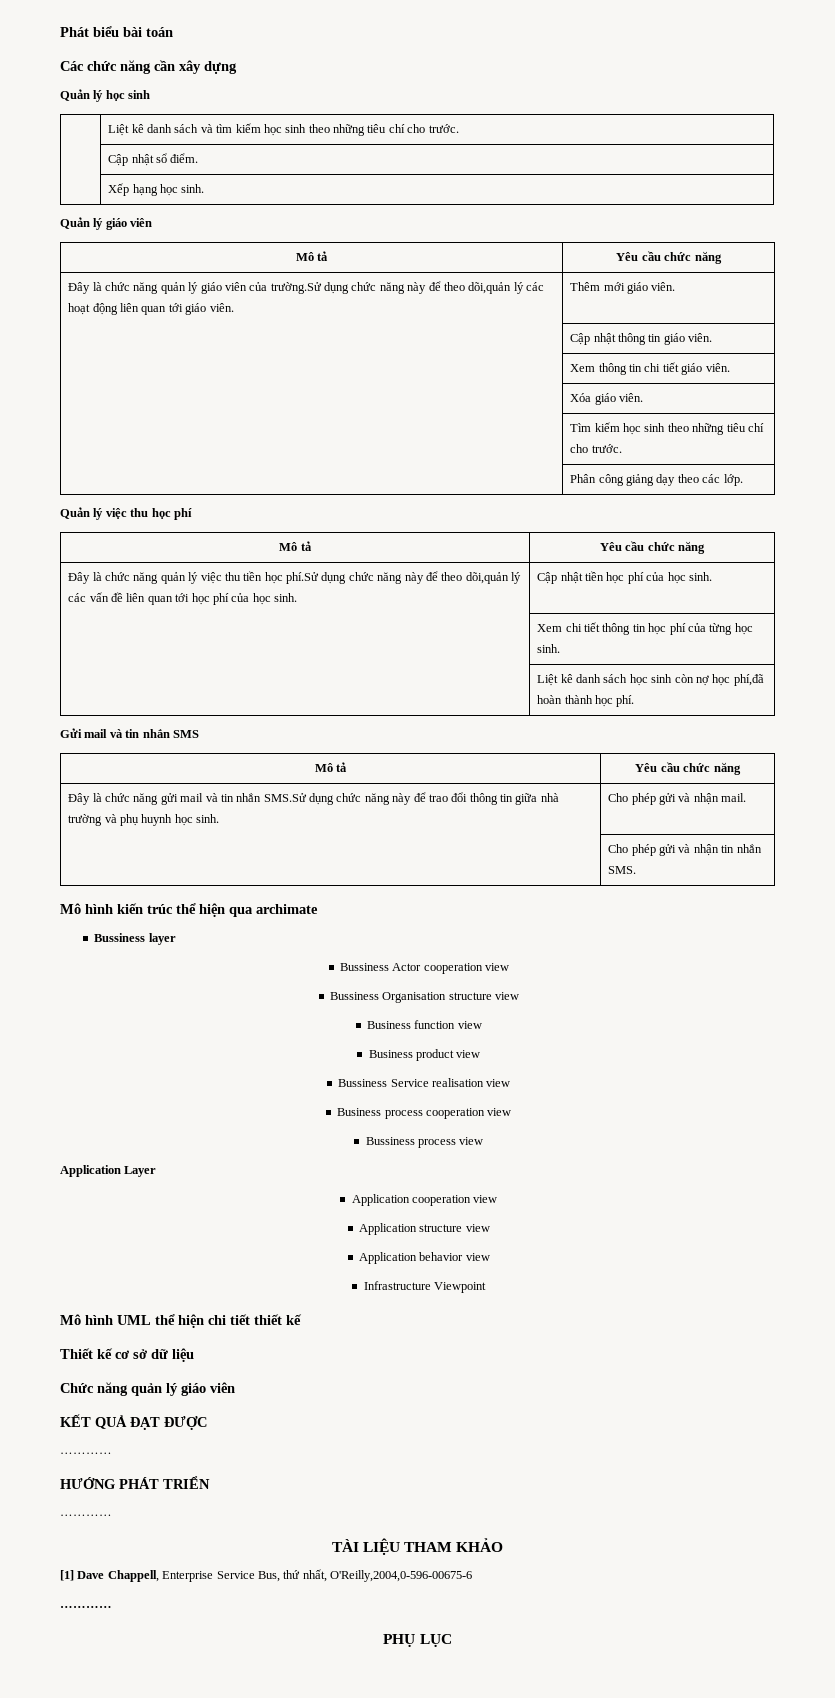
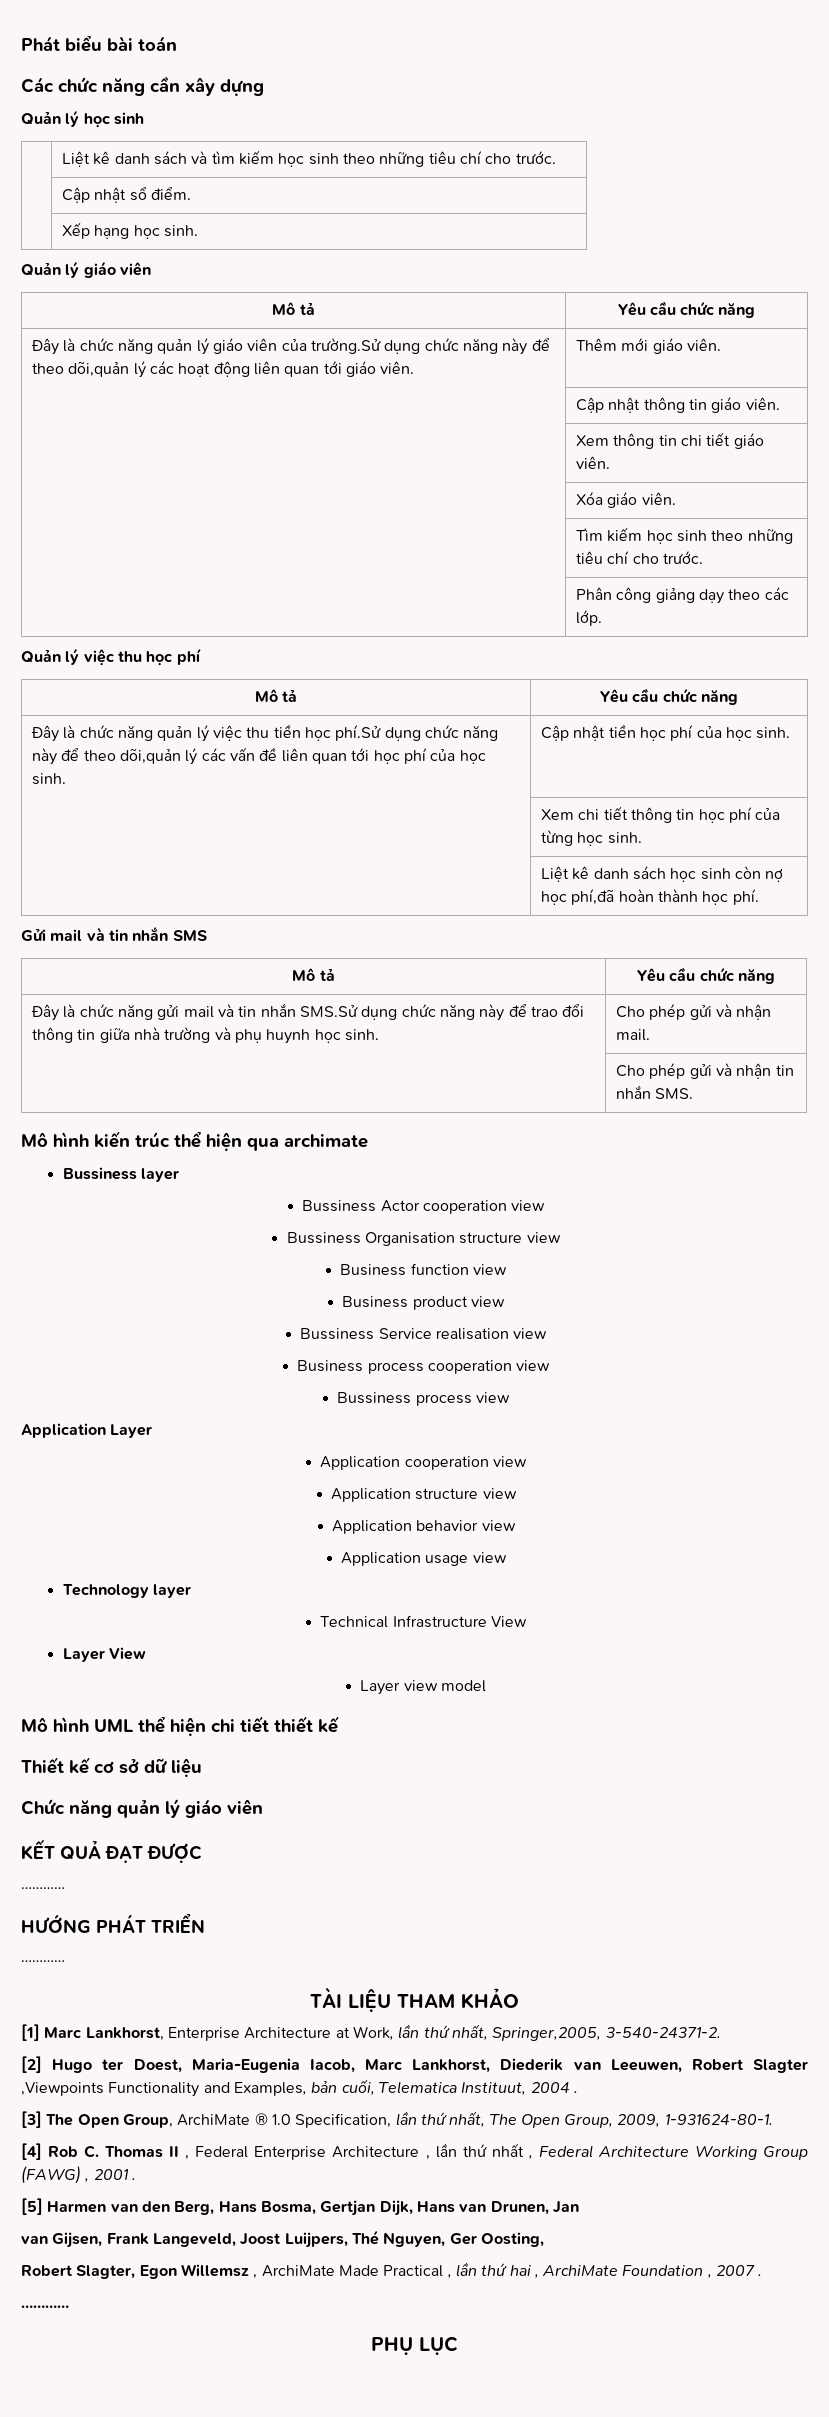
- Infrastructure Viewpoint
+ Application usage view
+ Technology layer
+ Technical Infrastructure View
+ Layer View
+ Layer view model
- [1] Dave Chappell, Enterprise Service Bus, thứ nhất, O'Reilly,2004,0-596-00675-6
+ [1] Marc Lankhorst, Enterprise Architecture at Work, lần thứ nhất, Springer,2005, 3-540-24371-2.
+ [2] Hugo ter Doest, Maria-Eugenia Iacob, Marc Lankhorst, Diederik van Leeuwen, Robert Slagter ,Viewpoints Functionality and Examples, bản cuối, Telematica Instituut, 2004 .
+ [3] The Open Group, ArchiMate ® 1.0 Specification, lần thứ nhất, The Open Group, 2009, 1-931624-80-1.
+ [4] Rob C. Thomas II , Federal Enterprise Architecture , lần thứ nhất , Federal Architecture Working Group (FAWG) , 2001 .
+ [5] Harmen van den Berg, Hans Bosma, Gertjan Dijk, Hans van Drunen, Jan
+ van Gijsen, Frank Langeveld, Joost Luijpers, Thé Nguyen, Ger Oosting,
+ Robert Slagter, Egon Willemsz , ArchiMate Made Practical , lần thứ hai , ArchiMate Foundation , 2007 .

